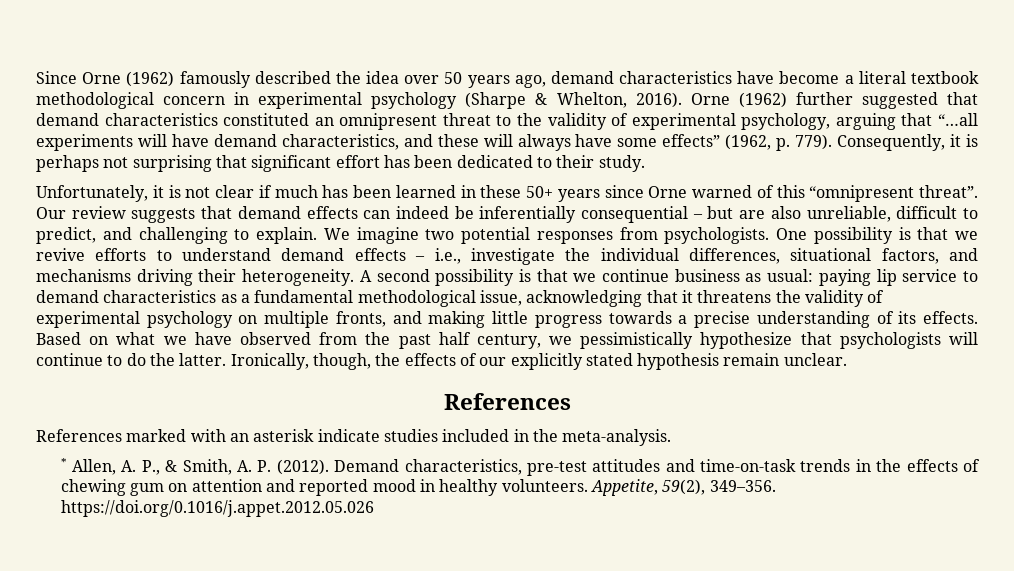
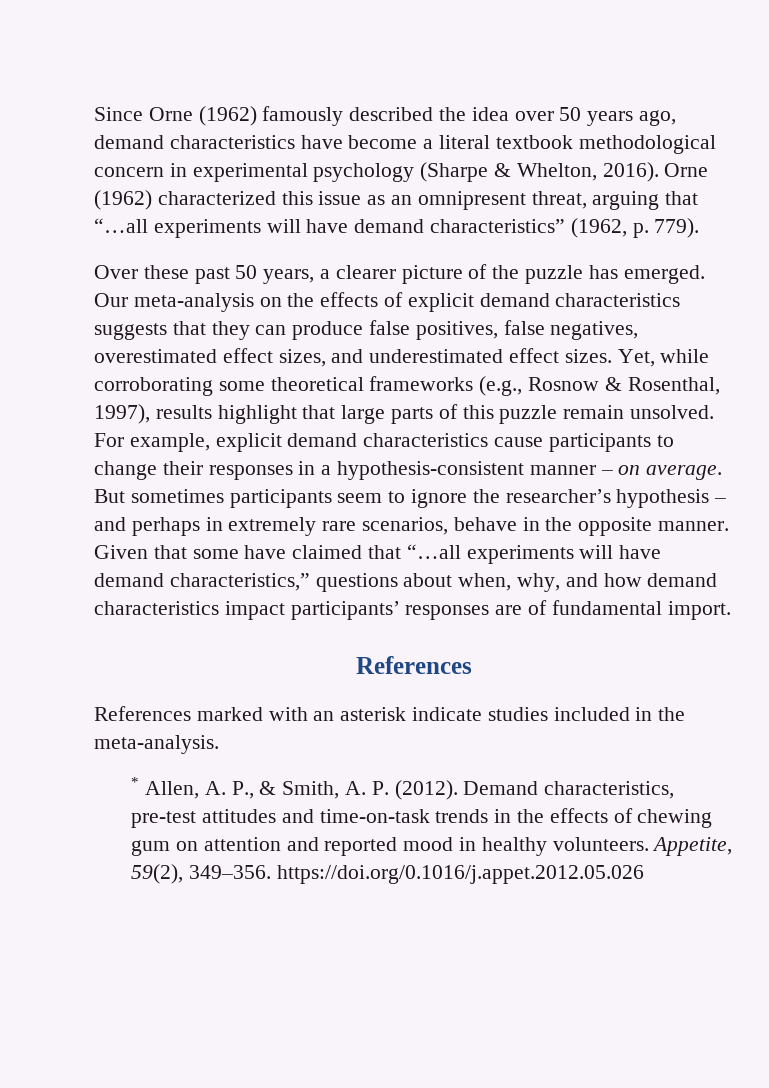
- Orne (1962) further suggested that demand characteristics constituted an omnipresent threat to the validity of experimental psychology, arguing that “…all experiments will have demand characteristics, and these will always have some effects” (1962, p. 779). Consequently, it is perhaps not surprising that significant effort has been dedicated to their study.
- Unfortunately, it is not clear if much has been learned in these 50+ years since Orne warned of this “omnipresent threat”. Our review suggests that demand effects can indeed be inferentially consequential – but are also unreliable, difficult to predict, and challenging to explain. We imagine two potential responses from psychologists. One possibility is that we revive efforts to understand demand effects – i.e., investigate the individual differences, situational factors, and mechanisms driving their heterogeneity. A second possibility is that we continue business as usual: paying lip service to demand characteristics as a fundamental methodological issue, acknowledging that it threatens the validity of experimental psychology on multiple fronts, and making little progress towards a precise understanding of its effects. Based on what we have observed from the past half century, we pessimistically hypothesize that psychologists will continue to do the latter. Ironically, though, the effects of our explicitly stated hypothesis remain unclear.
+ Orne (1962) characterized this issue as an omnipresent threat, arguing that “…all experiments will have demand characteristics” (1962, p. 779).
+ Over these past 50 years, a clearer picture of the puzzle has emerged. Our meta-analysis on the effects of explicit demand characteristics suggests that they can produce false positives, false negatives, overestimated effect sizes, and underestimated effect sizes. Yet, while corroborating some theoretical frameworks (e.g., Rosnow & Rosenthal, 1997), results highlight that large parts of this puzzle remain unsolved. For example, explicit demand characteristics cause participants to change their responses in a hypothesis-consistent manner – on average. But sometimes participants seem to ignore the researcher’s hypothesis – and perhaps in extremely rare scenarios, behave in the opposite manner. Given that some have claimed that “…all experiments will have demand characteristics,” questions about when, why, and how demand characteristics impact participants’ responses are of fundamental import.

